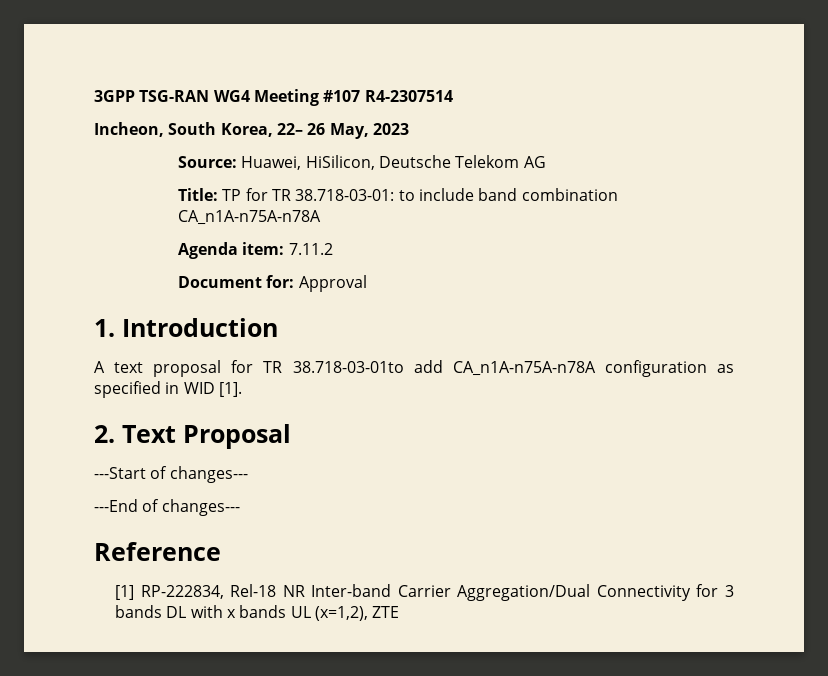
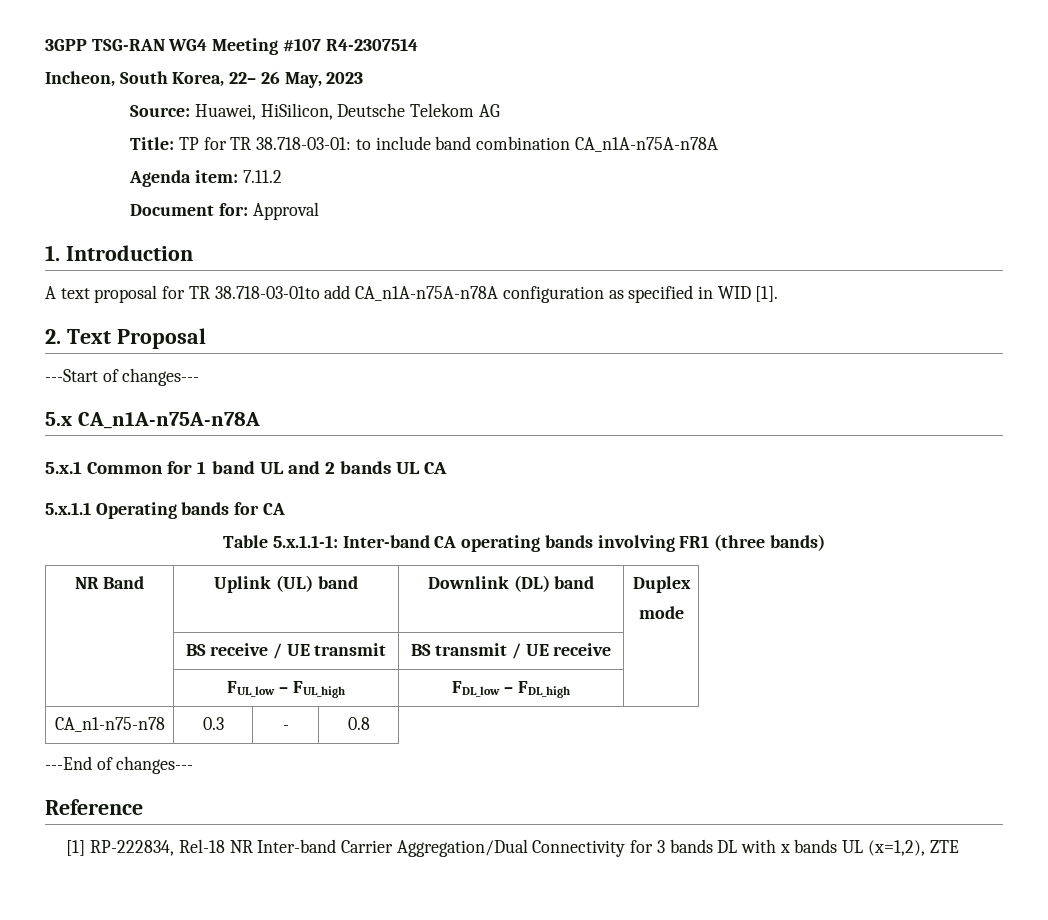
+ 5.x CA_n1A-n75A-n78A
+ 5.x.1 Common for 1 band UL and 2 bands UL CA
+ 5.x.1.1 Operating bands for CA
+ Table 5.x.1.1-1: Inter-band CA operating bands involving FR1 (three bands)
+ NR Band | Uplink (UL) band | Downlink (DL) band | Duplex
+ mode
+ | BS receive / UE transmit | BS transmit / UE receive |
+ | FUL_low – FUL_high | FDL_low – FDL_high |
+ CA_n1-n75-n78 | 0.3 | - | 0.8

